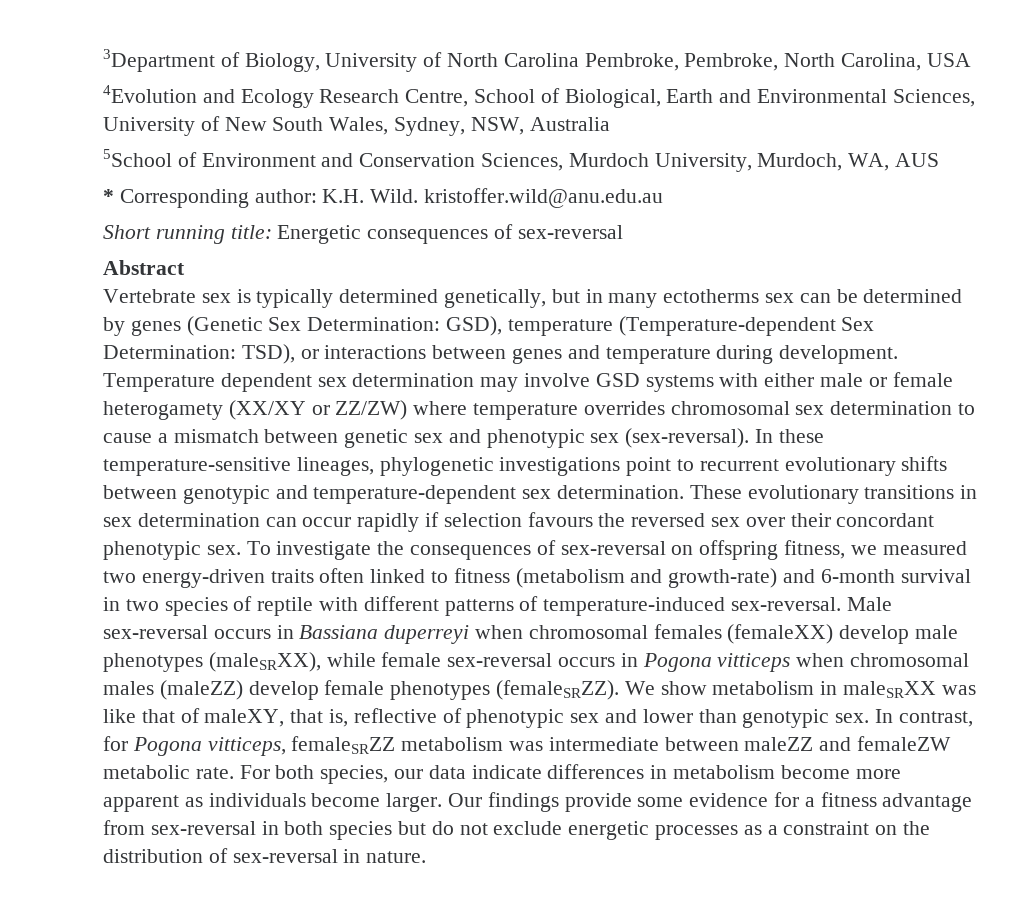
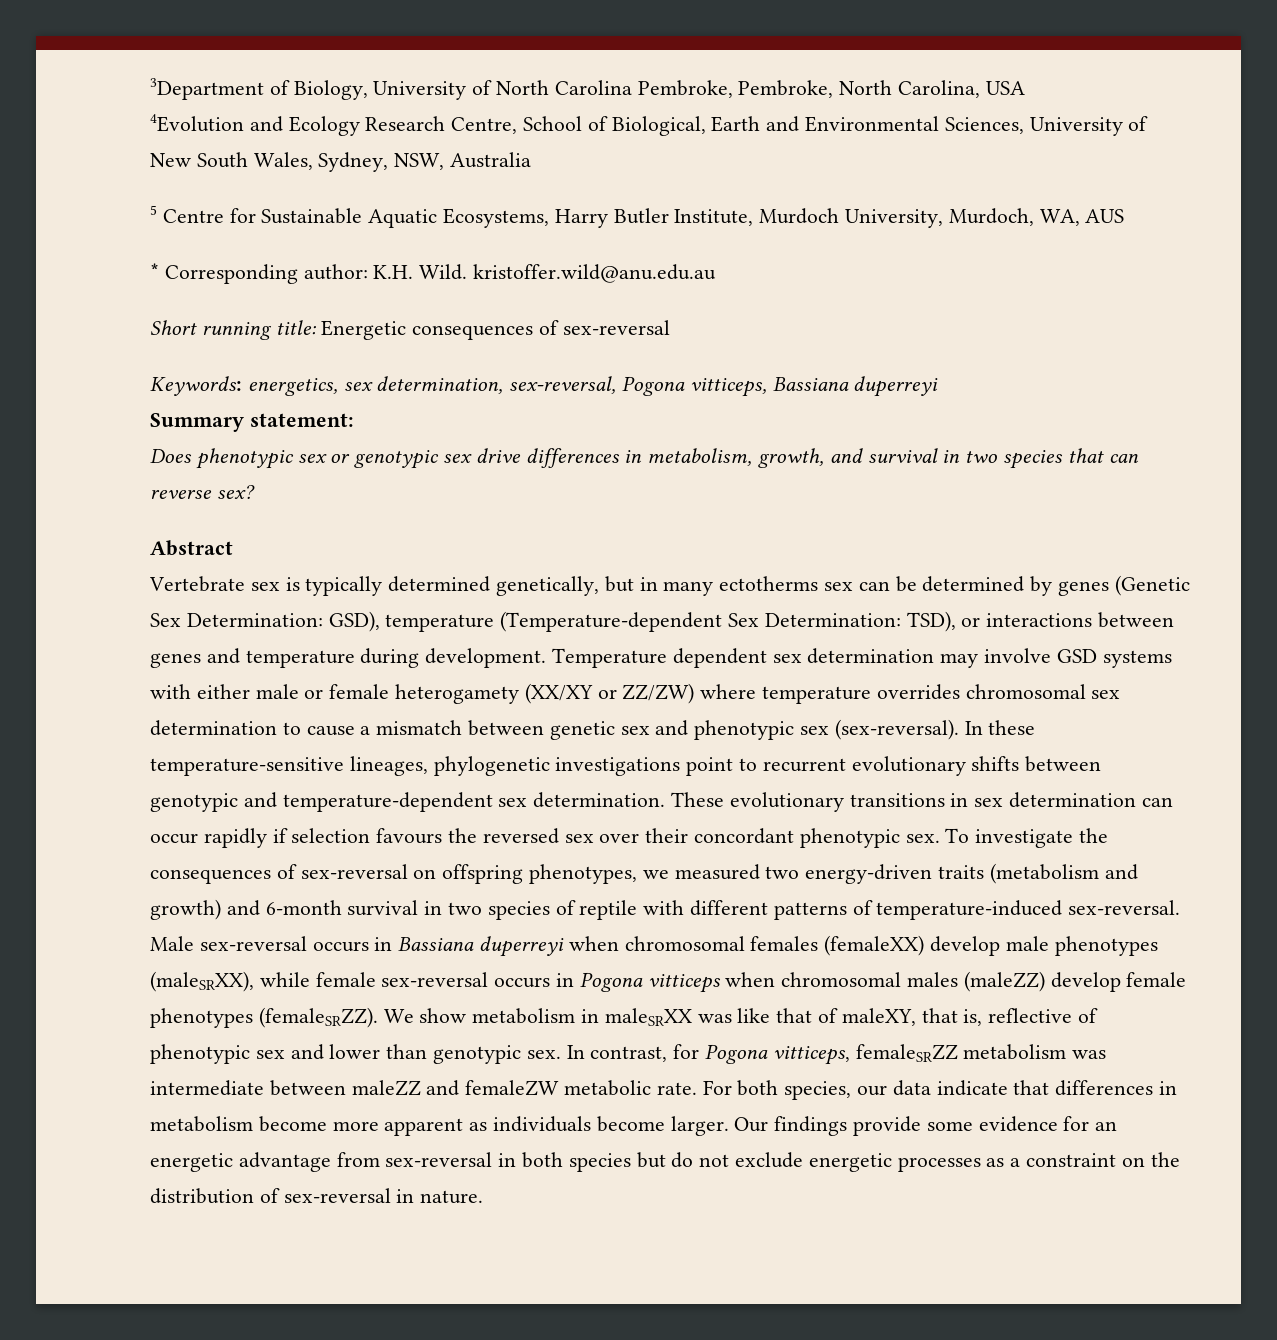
- 5School of Environment and Conservation Sciences, Murdoch University, Murdoch, WA, AUS
+ 5 Centre for Sustainable Aquatic Ecosystems, Harry Butler Institute, Murdoch University, Murdoch, WA, AUS
+ Keywords: energetics, sex determination, sex-reversal, Pogona vitticeps, Bassiana duperreyi
+ Summary statement:
+ Does phenotypic sex or genotypic sex drive differences in metabolism, growth, and survival in two species that can reverse sex?
- To investigate the consequences of sex-reversal on offspring fitness, we measured two energy-driven traits often linked to fitness (metabolism and growth-rate) and 6-month survival in two species of reptile with different patterns of temperature-induced sex-reversal.
+ To investigate the consequences of sex-reversal on offspring phenotypes, we measured two energy-driven traits (metabolism and growth) and 6-month survival in two species of reptile with different patterns of temperature-induced sex-reversal.
- For both species, our data indicate differences in metabolism become more apparent as individuals become larger.
+ For both species, our data indicate that differences in metabolism become more apparent as individuals become larger.
- Our findings provide some evidence for a fitness advantage from sex-reversal in both species but do not exclude energetic processes as a constraint on the distribution of sex-reversal in nature.
+ Our findings provide some evidence for an energetic advantage from sex-reversal in both species but do not exclude energetic processes as a constraint on the distribution of sex-reversal in nature.

